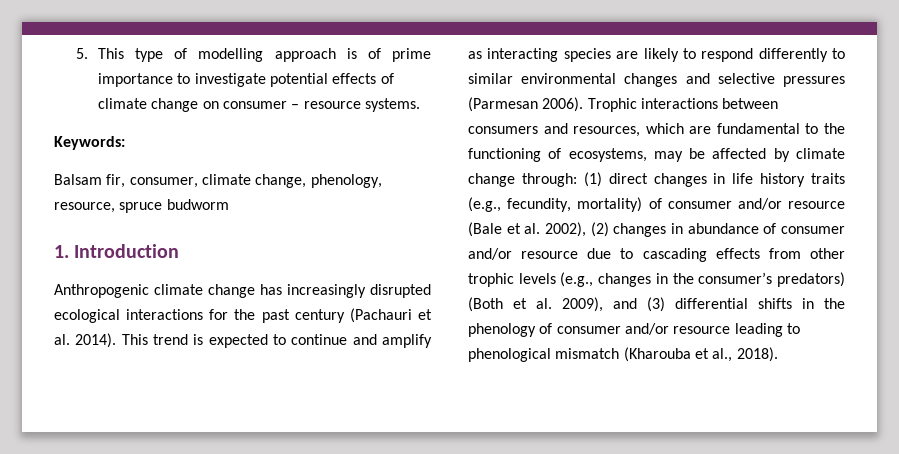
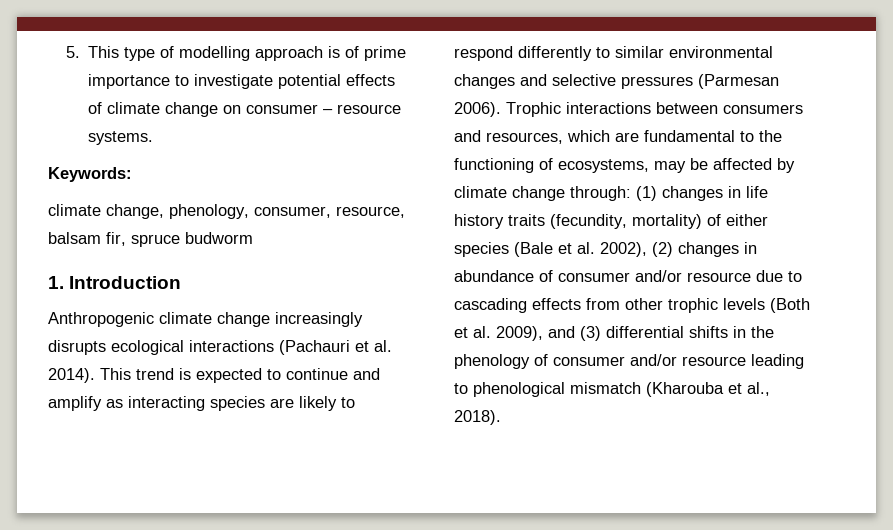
- Balsam fir, consumer, climate change, phenology, resource, spruce budworm
+ climate change, phenology, consumer, resource, balsam fir, spruce budworm
- Anthropogenic climate change has increasingly disrupted ecological interactions for the past century (Pachauri et al. 2014).
+ Anthropogenic climate change increasingly disrupts ecological interactions (Pachauri et al. 2014).
- (1) direct changes in life history traits (e.g., fecundity, mortality) of consumer and/or resource (Bale et al. 2002), (2) changes in abundance of consumer and/or resource due to cascading effects from other trophic levels (e.g., changes in the consumer’s predators) (Both et al. 2009), and (3) differential shifts in the phenology of consumer and/or resource leading to phenological mismatch (Kharouba et al., 2018).
+ (1) changes in life history traits (fecundity, mortality) of either species (Bale et al. 2002), (2) changes in abundance of consumer and/or resource due to cascading effects from other trophic levels (Both et al. 2009), and (3) differential shifts in the phenology of consumer and/or resource leading to phenological mismatch (Kharouba et al., 2018).

